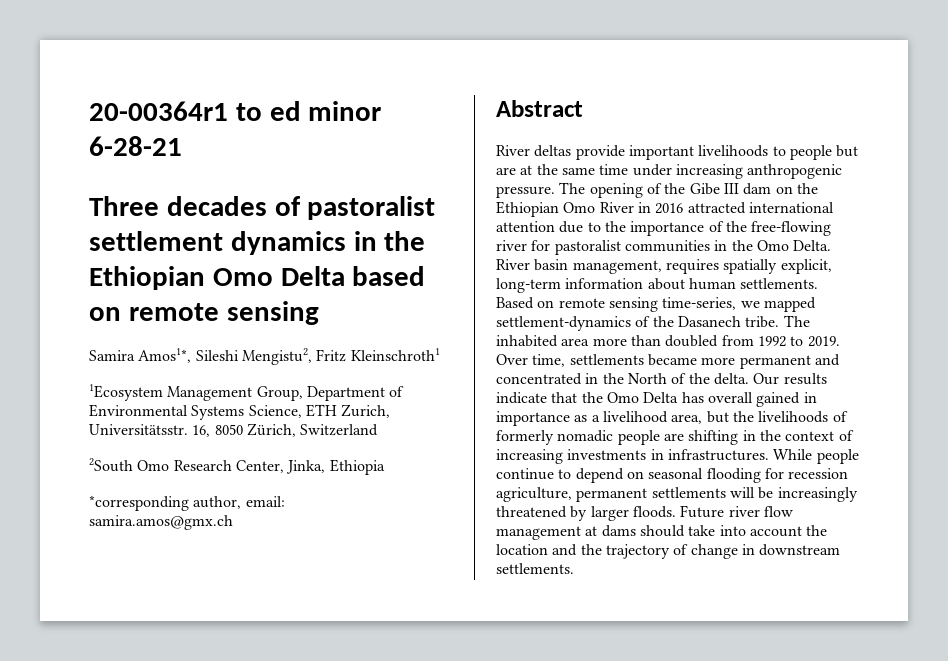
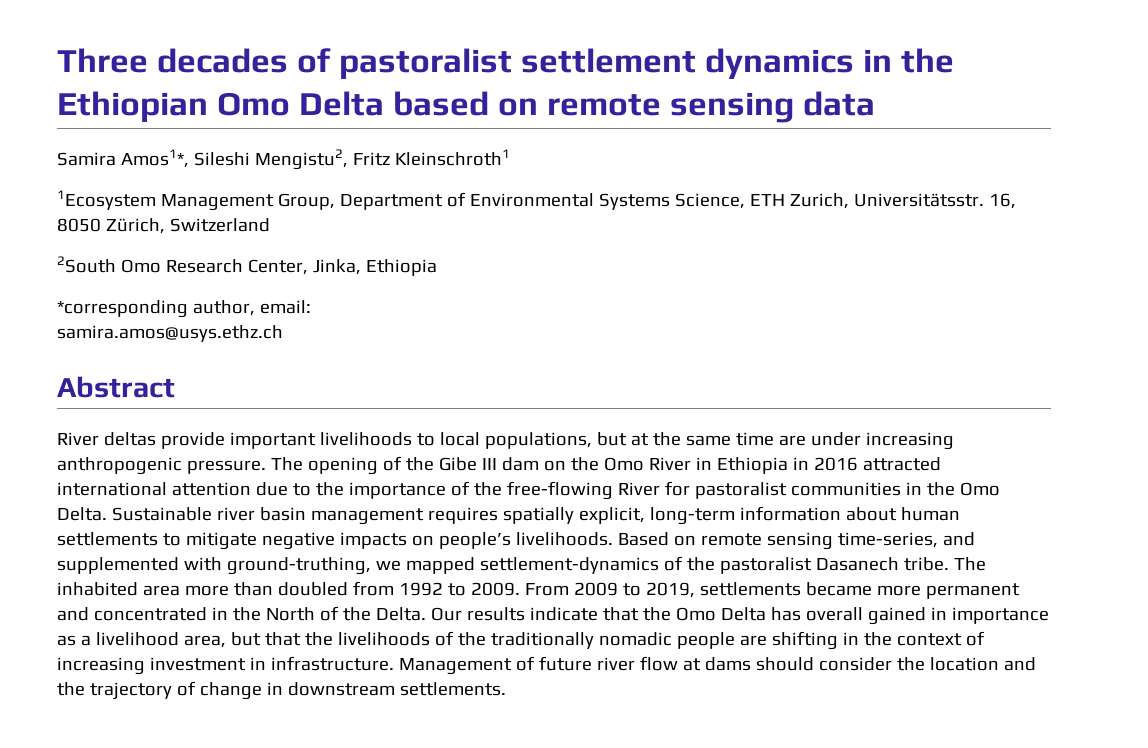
- 20-00364r1 to ed minor 6-28-21
- Three decades of pastoralist settlement dynamics in the Ethiopian Omo Delta based on remote sensing
+ Three decades of pastoralist settlement dynamics in the Ethiopian Omo Delta based on remote sensing data
- samira.amos@gmx.ch
+ samira.amos@usys.ethz.ch
- River deltas provide important livelihoods to people but are at the same time under increasing anthropogenic pressure.
+ River deltas provide important livelihoods to local populations, but at the same time are under increasing anthropogenic pressure.
- The opening of the Gibe III dam on the Ethiopian Omo River in 2016 attracted international attention due to the importance of the free-flowing river for pastoralist communities in the Omo Delta.
+ The opening of the Gibe III dam on the Omo River in Ethiopia in 2016 attracted international attention due to the importance of the free-flowing River for pastoralist communities in the Omo Delta.
- River basin management, requires spatially explicit, long-term information about human settlements.
+ Sustainable river basin management requires spatially explicit, long-term information about human settlements to mitigate negative impacts on people’s livelihoods.
- Based on remote sensing time-series, we mapped settlement-dynamics of the Dasanech tribe.
+ Based on remote sensing time-series, and supplemented with ground-truthing, we mapped settlement-dynamics of the pastoralist Dasanech tribe.
- The inhabited area more than doubled from 1992 to 2019. Over time, settlements became more permanent and concentrated in the North of the delta.
+ The inhabited area more than doubled from 1992 to 2009. From 2009 to 2019, settlements became more permanent and concentrated in the North of the Delta.
- Our results indicate that the Omo Delta has overall gained in importance as a livelihood area, but the livelihoods of formerly nomadic people are shifting in the context of increasing investments in infrastructures. While people continue to depend on seasonal flooding for recession agriculture, permanent settlements will be increasingly threatened by larger floods. Future river flow management at dams should take into account the location and the trajectory of change in downstream settlements.
+ Our results indicate that the Omo Delta has overall gained in importance as a livelihood area, but that the livelihoods of the traditionally nomadic people are shifting in the context of increasing investment in infrastructure. Management of future river flow at dams should consider the location and the trajectory of change in downstream settlements.

